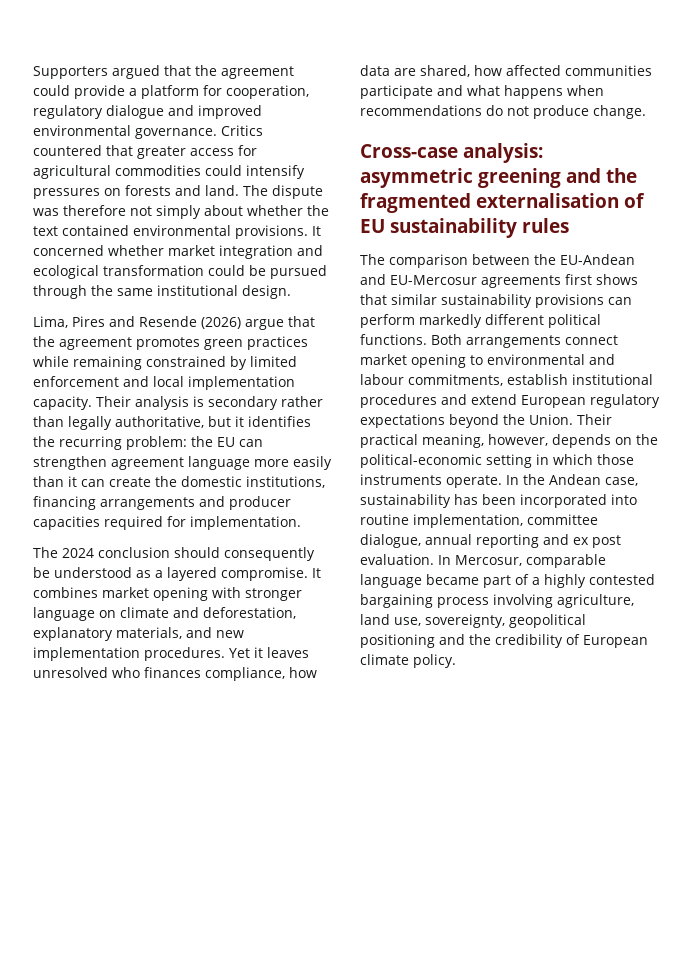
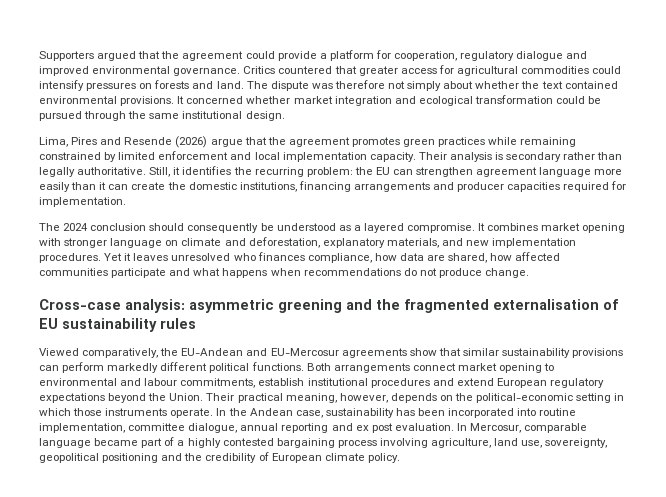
- Their analysis is secondary rather than legally authoritative, but it identifies the recurring problem: the EU can strengthen agreement language more easily than it can create the domestic institutions, financing arrangements and producer capacities required for implementation.
+ Their analysis is secondary rather than legally authoritative. Still, it identifies the recurring problem: the EU can strengthen agreement language more easily than it can create the domestic institutions, financing arrangements and producer capacities required for implementation.
- The comparison between the EU-Andean and EU-Mercosur agreements first shows that similar sustainability provisions can perform markedly different political functions.
+ Viewed comparatively, the EU-Andean and EU-Mercosur agreements show that similar sustainability provisions can perform markedly different political functions.

